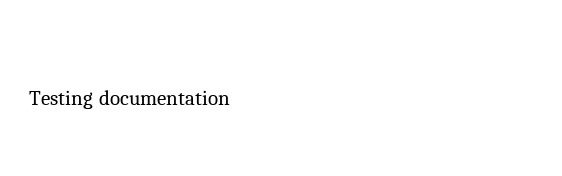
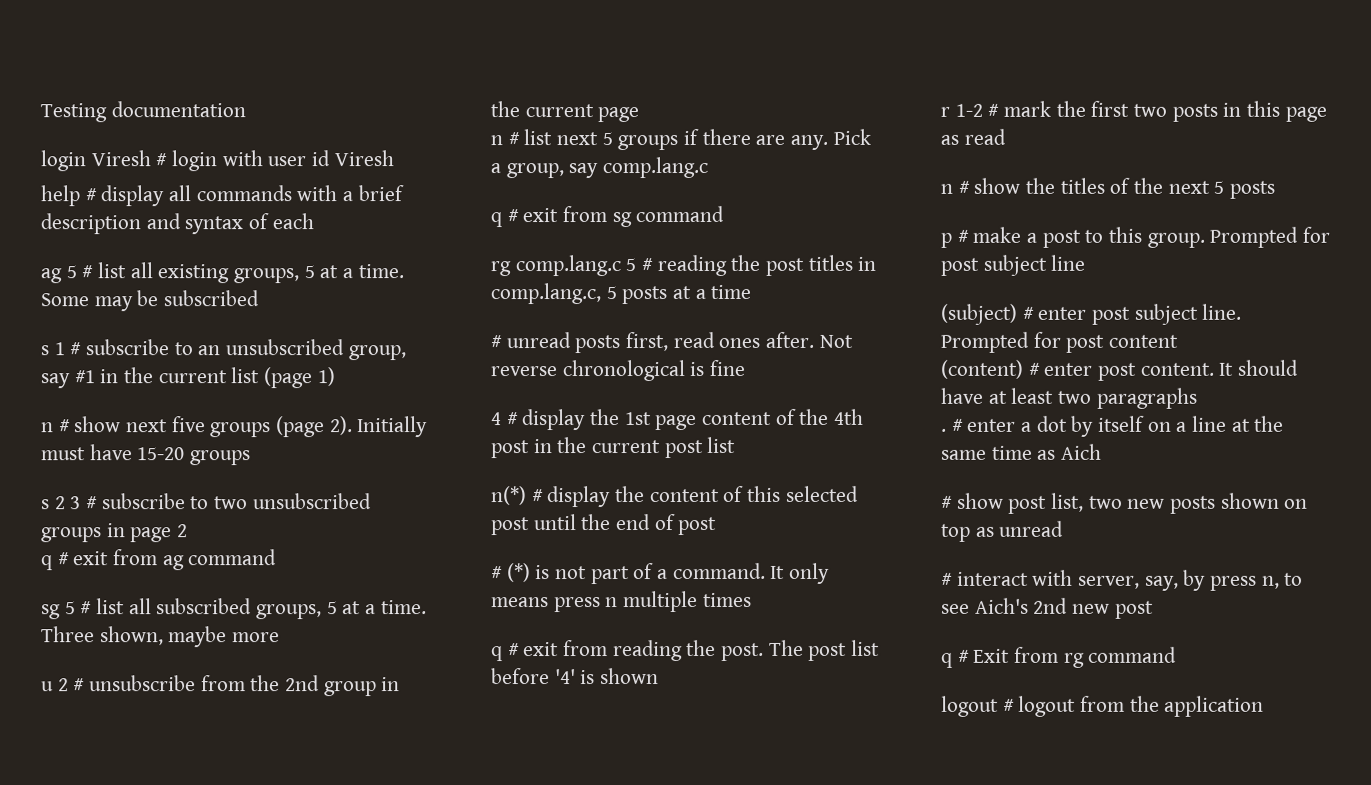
+ login Viresh # login with user id Viresh
+ help # display all commands with a brief description and syntax of each
+ ag 5 # list all existing groups, 5 at a time. Some may be subscribed
+ s 1 # subscribe to an unsubscribed group, say #1 in the current list (page 1)
+ n # show next five groups (page 2). Initially must have 15-20 groups
+ s 2 3 # subscribe to two unsubscribed groups in page 2
+ q # exit from ag command
+ sg 5 # list all subscribed groups, 5 at a time. Three shown, maybe more
+ u 2 # unsubscribe from the 2nd group in the current page
+ n # list next 5 groups if there are any. Pick a group, say comp.lang.c
+ q # exit from sg command
+ rg comp.lang.c 5 # reading the post titles in comp.lang.c, 5 posts at a time
+ # unread posts first, read ones after. Not reverse chronological is fine
+ 4 # display the 1st page content of the 4th post in the current post list
+ n(*) # display the content of this selected post until the end of post
+ # (*) is not part of a command. It only means press n multiple times
+ q # exit from reading the post. The post list before '4' is shown
+ r 1-2 # mark the first two posts in this page as read
+ n # show the titles of the next 5 posts
+ p # make a post to this group. Prompted for post subject line
+ (subject) # enter post subject line. Prompted for post content
+ (content) # enter post content. It should have at least two paragraphs
+ . # enter a dot by itself on a line at the same time as Aich
+ # show post list, two new posts shown on top as unread
+ # interact with server, say, by press n, to see Aich's 2nd new post
+ q # Exit from rg command
+ logout # logout from the application

